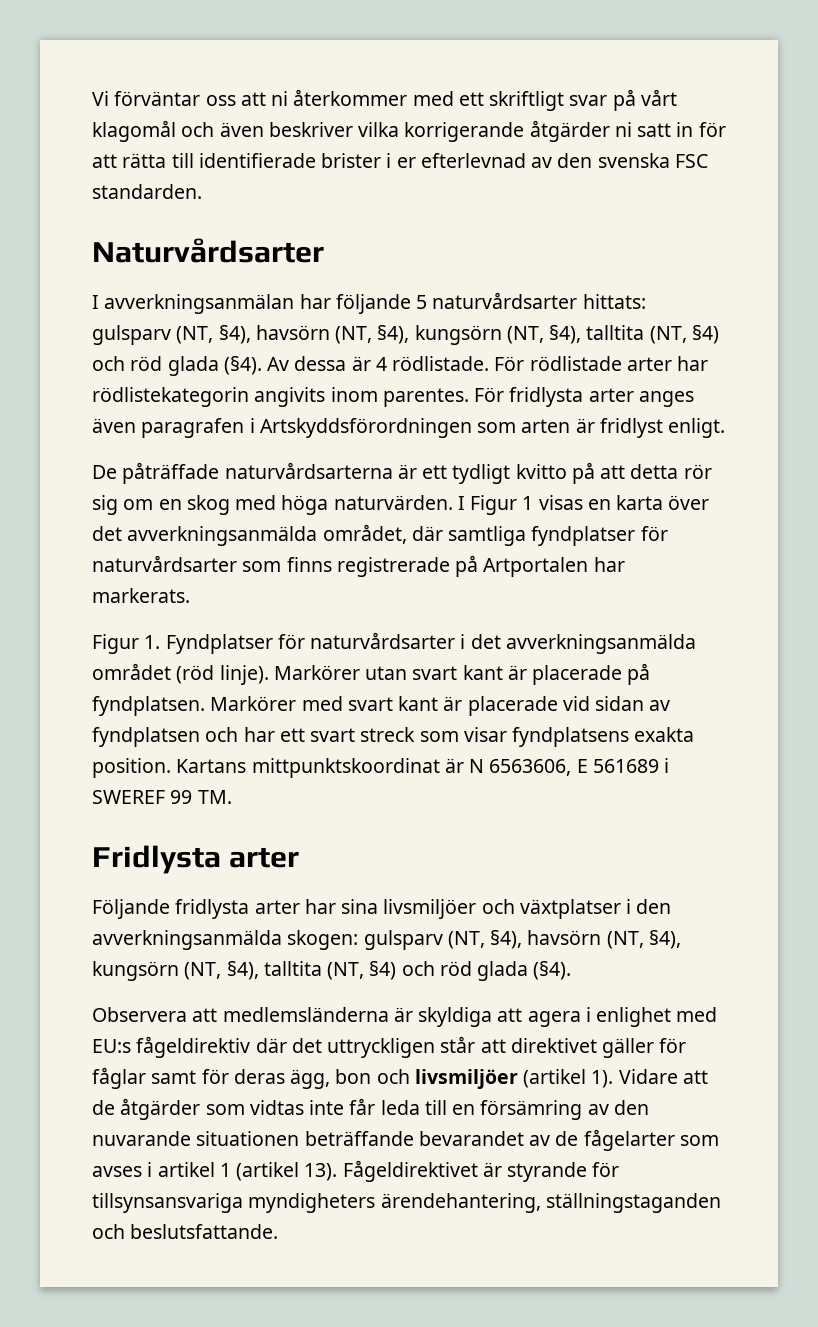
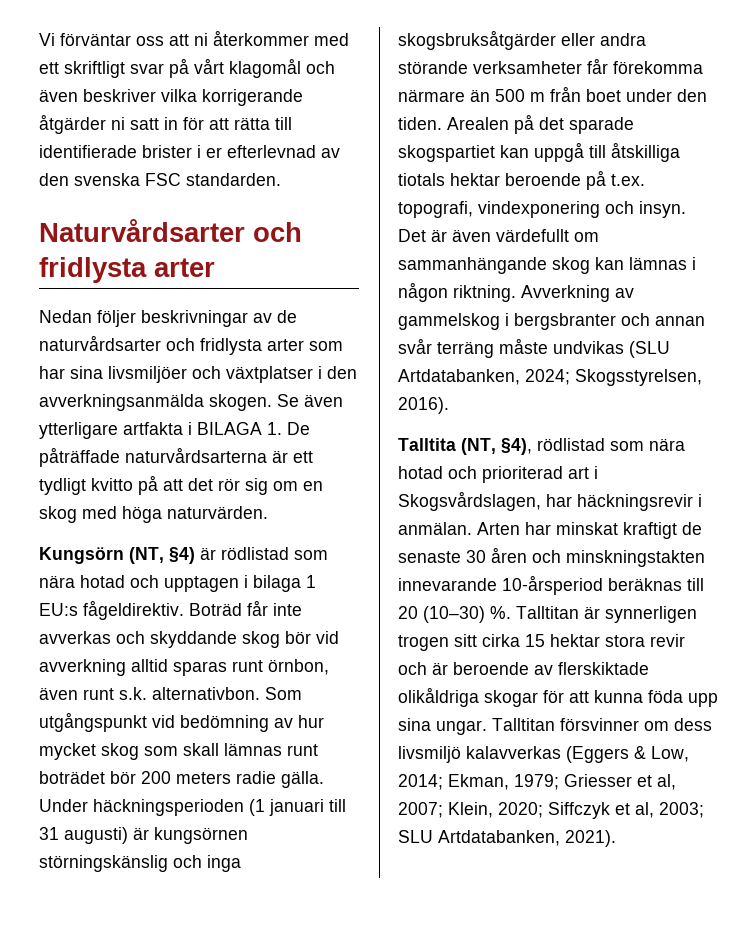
- Naturvårdsarter
- I avverkningsanmälan har följande 5 naturvårdsarter hittats: gulsparv (NT, §4), havsörn (NT, §4), kungsörn (NT, §4), talltita (NT, §4) och röd glada (§4). Av dessa är 4 rödlistade. För rödlistade arter har rödlistekategorin angivits inom parentes. För fridlysta arter anges även paragrafen i Artskyddsförordningen som arten är fridlyst enligt.
- De påträffade naturvårdsarterna är ett tydligt kvitto på att detta rör sig om en skog med höga naturvärden. I Figur 1 visas en karta över det avverkningsanmälda området, där samtliga fyndplatser för naturvårdsarter som finns registrerade på Artportalen har markerats.
- Figur 1. Fyndplatser för naturvårdsarter i det avverkningsanmälda området (röd linje). Markörer utan svart kant är placerade på fyndplatsen. Markörer med svart kant är placerade vid sidan av fyndplatsen och har ett svart streck som visar fyndplatsens exakta position. Kartans mittpunktskoordinat är N 6563606, E 561689 i SWEREF 99 TM.
- Fridlysta arter
- Följande fridlysta arter har sina livsmiljöer och växtplatser i den avverkningsanmälda skogen: gulsparv (NT, §4), havsörn (NT, §4), kungsörn (NT, §4), talltita (NT, §4) och röd glada (§4).
- Observera att medlemsländerna är skyldiga att agera i enlighet med EU:s fågeldirektiv där det uttryckligen står att direktivet gäller för fåglar samt för deras ägg, bon och livsmiljöer (artikel 1). Vidare att de åtgärder som vidtas inte får leda till en försämring av den nuvarande situationen beträffande bevarandet av de fågelarter som avses i artikel 1 (artikel 13). Fågeldirektivet är styrande för tillsynsansvariga myndigheters ärendehantering, ställningstaganden och beslutsfattande.
+ Naturvårdsarter och fridlysta arter
+ Nedan följer beskrivningar av de naturvårdsarter och fridlysta arter som har sina livsmiljöer och växtplatser i den avverkningsanmälda skogen. Se även ytterligare artfakta i BILAGA 1. De påträffade naturvårdsarterna är ett tydligt kvitto på att det rör sig om en skog med höga naturvärden.
+ Kungsörn (NT, §4) är rödlistad som nära hotad och upptagen i bilaga 1 EU:s fågeldirektiv. Boträd får inte avverkas och skyddande skog bör vid avverkning alltid sparas runt örnbon, även runt s.k. alternativbon. Som utgångspunkt vid bedömning av hur mycket skog som skall lämnas runt boträdet bör 200 meters radie gälla. Under häckningsperioden (1 januari till 31 augusti) är kungsörnen störningskänslig och inga skogsbruksåtgärder eller andra störande verksamheter får förekomma närmare än 500 m från boet under den tiden. Arealen på det sparade skogspartiet kan uppgå till åtskilliga tiotals hektar beroende på t.ex. topografi, vindexponering och insyn. Det är även värdefullt om sammanhängande skog kan lämnas i någon riktning. Avverkning av gammelskog i bergsbranter och annan svår terräng måste undvikas (SLU Artdatabanken, 2024; Skogsstyrelsen, 2016).
+ Talltita (NT, §4), rödlistad som nära hotad och prioriterad art i Skogsvårdslagen, har häckningsrevir i anmälan. Arten har minskat kraftigt de senaste 30 åren och minskningstakten innevarande 10-årsperiod beräknas till 20 (10–30) %. Talltitan är synnerligen trogen sitt cirka 15 hektar stora revir och är beroende av flerskiktade olikåldriga skogar för att kunna föda upp sina ungar. Talltitan försvinner om dess livsmiljö kalavverkas (Eggers & Low, 2014; Ekman, 1979; Griesser et al, 2007; Klein, 2020; Siffczyk et al, 2003; SLU Artdatabanken, 2021).

